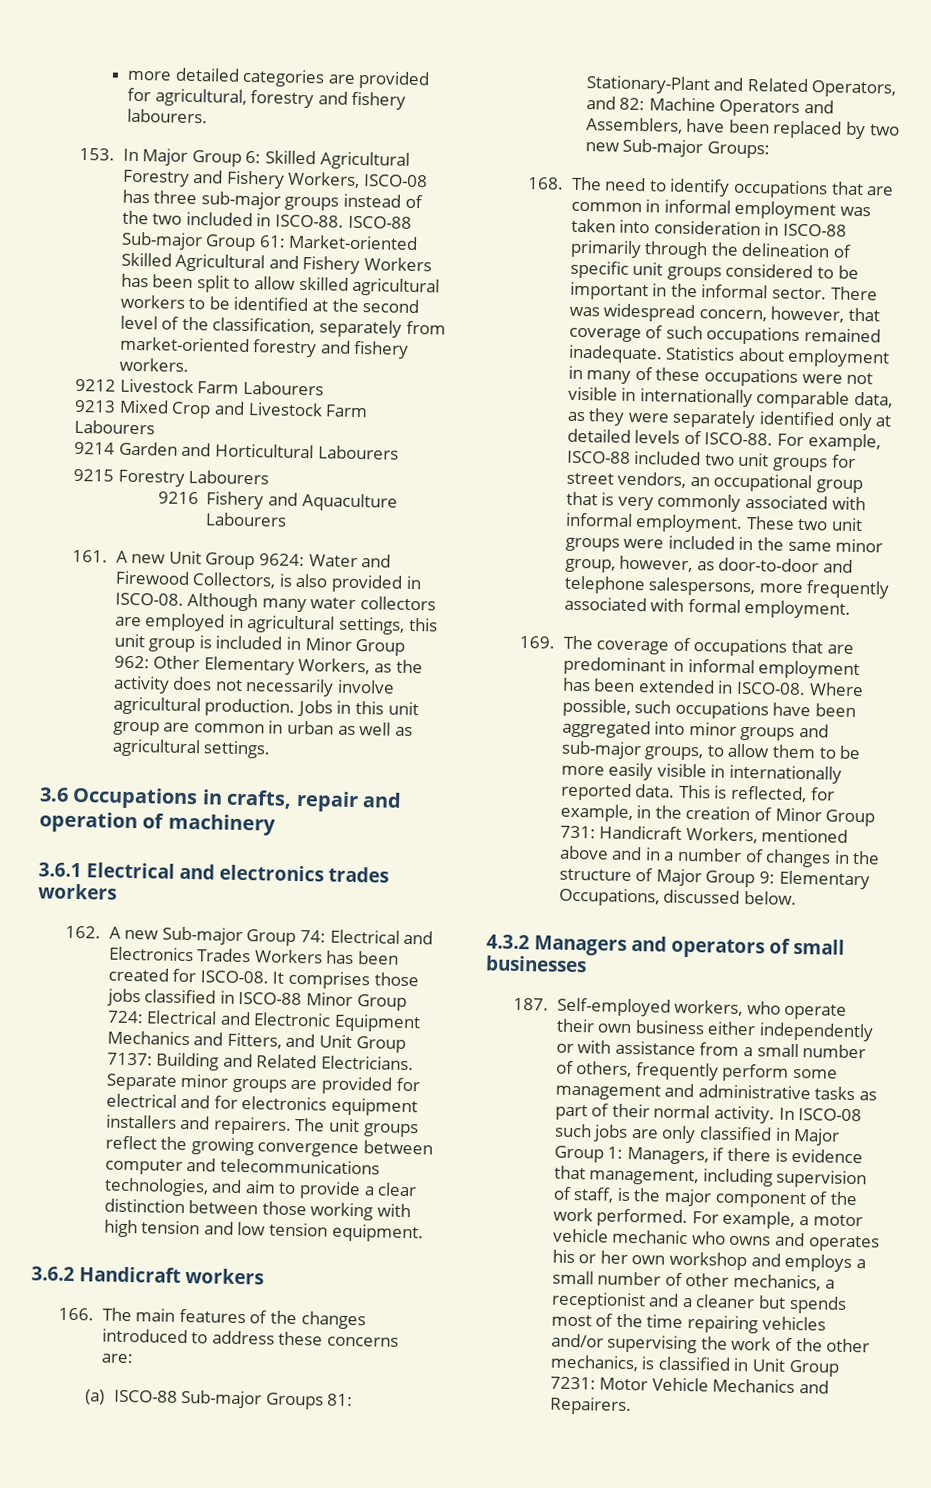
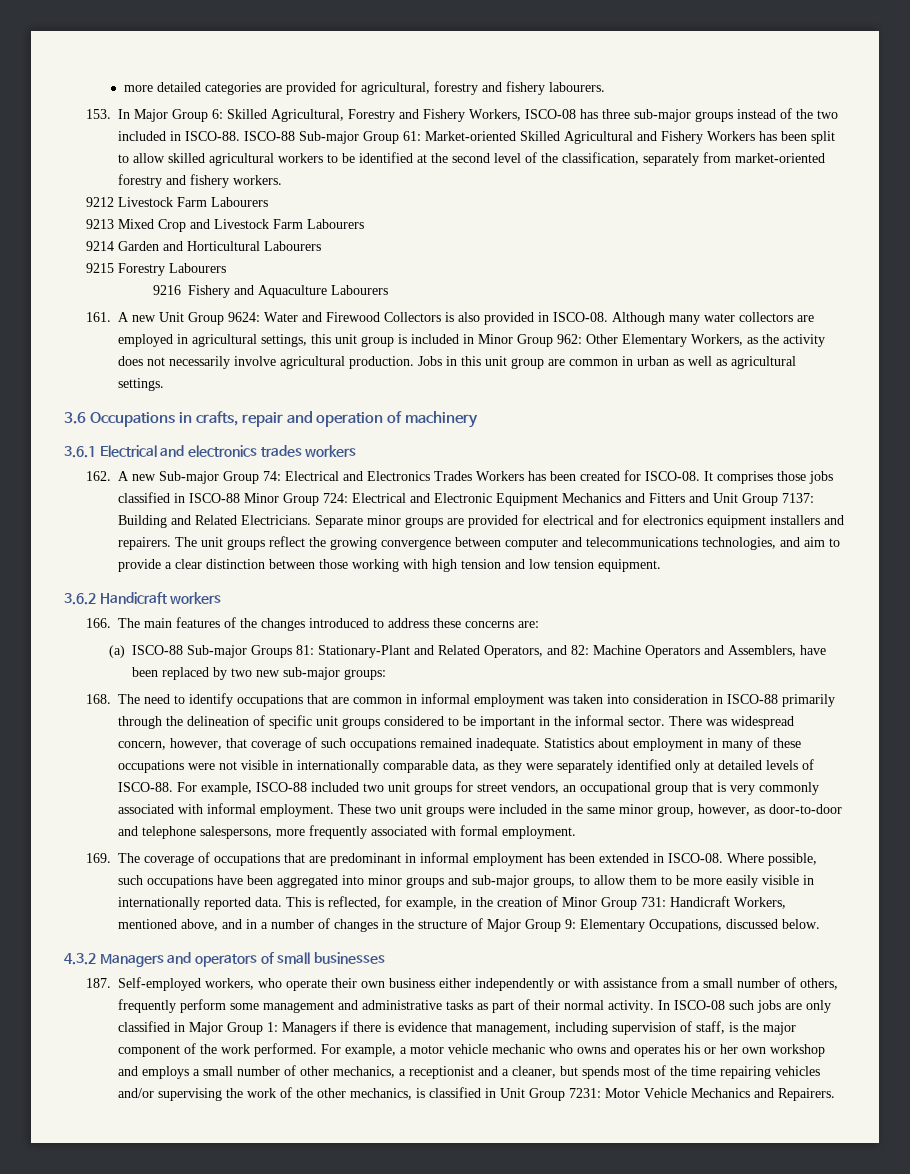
- 153. In Major Group 6: Skilled Agricultural Forestry and Fishery Workers, ISCO-08 has three sub-major groups instead of the two included in ISCO-88.
+ 153. In Major Group 6: Skilled Agricultural, Forestry and Fishery Workers, ISCO-08 has three sub-major groups instead of the two included in ISCO-88.
- 161. A new Unit Group 9624: Water and Firewood Collectors, is also provided in ISCO-08.
+ 161. A new Unit Group 9624: Water and Firewood Collectors is also provided in ISCO-08.
- It comprises those jobs classified in ISCO-88 Minor Group 724: Electrical and Electronic Equipment Mechanics and Fitters, and Unit Group 7137: Building and Related Electricians.
+ It comprises those jobs classified in ISCO-88 Minor Group 724: Electrical and Electronic Equipment Mechanics and Fitters and Unit Group 7137: Building and Related Electricians.
- (a) ISCO-88 Sub-major Groups 81: Stationary-Plant and Related Operators, and 82: Machine Operators and Assemblers, have been replaced by two new Sub-major Groups:
+ (a) ISCO-88 Sub-major Groups 81: Stationary-Plant and Related Operators, and 82: Machine Operators and Assemblers, have been replaced by two new sub-major groups:
- This is reflected, for example, in the creation of Minor Group 731: Handicraft Workers, mentioned above and in a number of changes in the structure of Major Group 9: Elementary Occupations, discussed below.
+ This is reflected, for example, in the creation of Minor Group 731: Handicraft Workers, mentioned above, and in a number of changes in the structure of Major Group 9: Elementary Occupations, discussed below.
- In ISCO-08 such jobs are only classified in Major Group 1: Managers, if there is evidence that management, including supervision of staff, is the major component of the work performed.
+ In ISCO-08 such jobs are only classified in Major Group 1: Managers if there is evidence that management, including supervision of staff, is the major component of the work performed.
- For example, a motor vehicle mechanic who owns and operates his or her own workshop and employs a small number of other mechanics, a receptionist and a cleaner but spends most of the time repairing vehicles and/or supervising the work of the other mechanics, is classified in Unit Group 7231: Motor Vehicle Mechanics and Repairers.
+ For example, a motor vehicle mechanic who owns and operates his or her own workshop and employs a small number of other mechanics, a receptionist and a cleaner, but spends most of the time repairing vehicles and/or supervising the work of the other mechanics, is classified in Unit Group 7231: Motor Vehicle Mechanics and Repairers.

